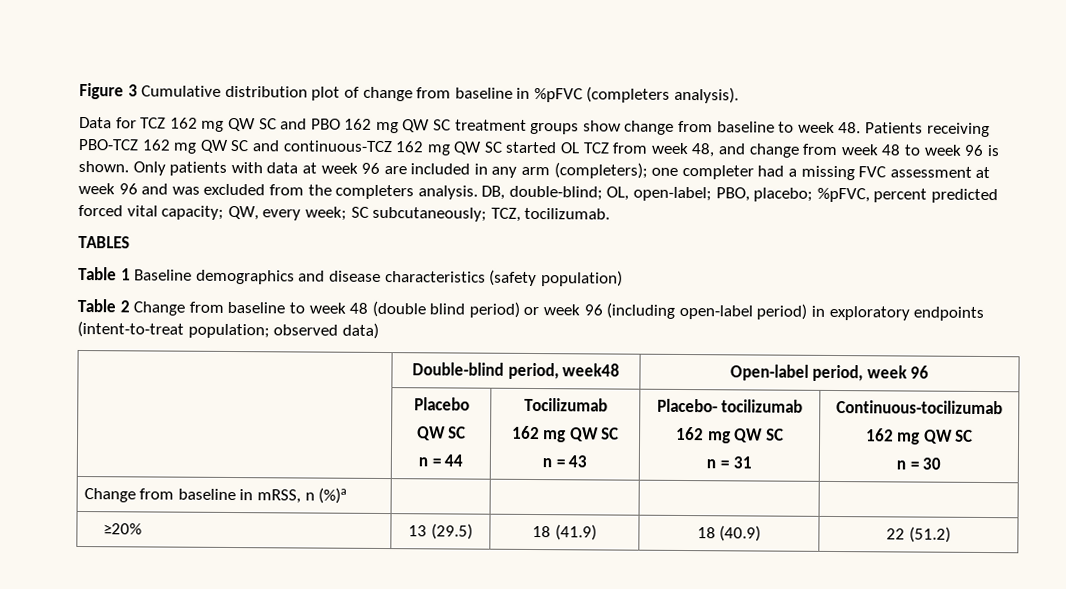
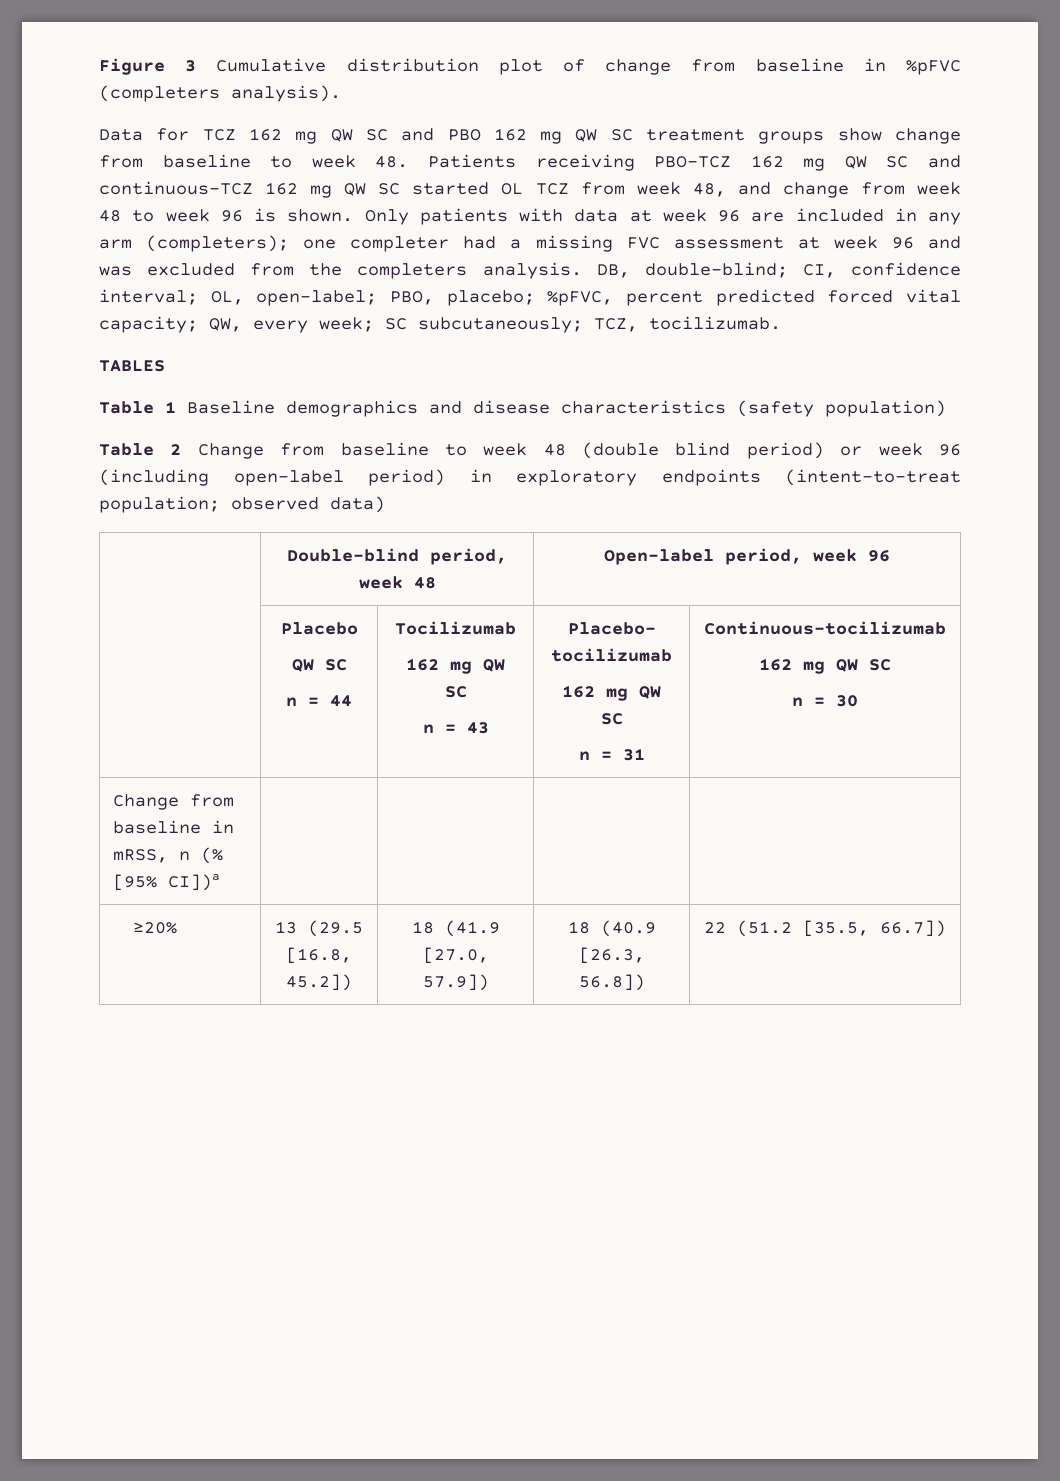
- DB, double-blind; OL, open-label; PBO, placebo; %pFVC, percent predicted forced vital capacity; QW, every week; SC subcutaneously; TCZ, tocilizumab.
+ DB, double-blind; CI, confidence interval; OL, open-label; PBO, placebo; %pFVC, percent predicted forced vital capacity; QW, every week; SC subcutaneously; TCZ, tocilizumab.
- | Double-blind period, week48 | Open-label period, week 96
+ | Double-blind period, week 48 | Open-label period, week 96
- Change from baseline in mRSS, n (%)a | | | |
+ Change from baseline in mRSS, n (% [95% CI])a | | | |
- ≥20% | 13 (29.5) | 18 (41.9) | 18 (40.9) | 22 (51.2)
+ ≥20% | 13 (29.5 [16.8, 45.2]) | 18 (41.9 [27.0, 57.9]) | 18 (40.9 [26.3, 56.8]) | 22 (51.2 [35.5, 66.7])

